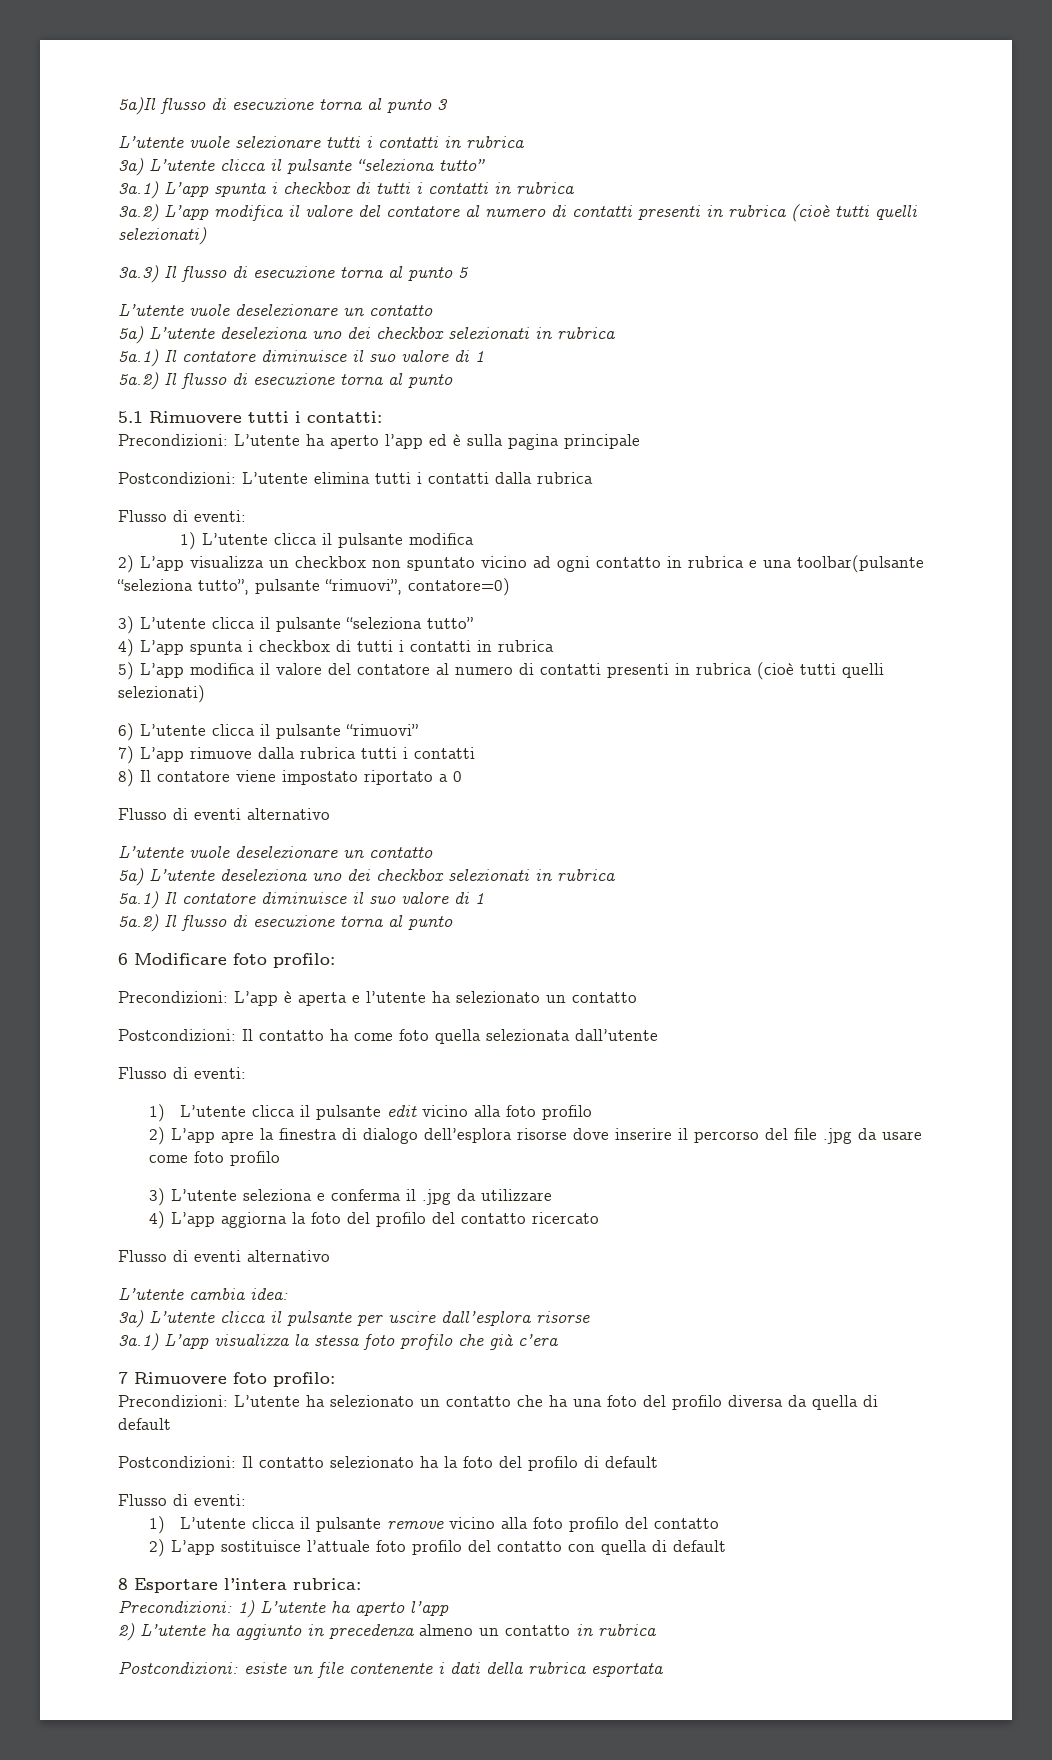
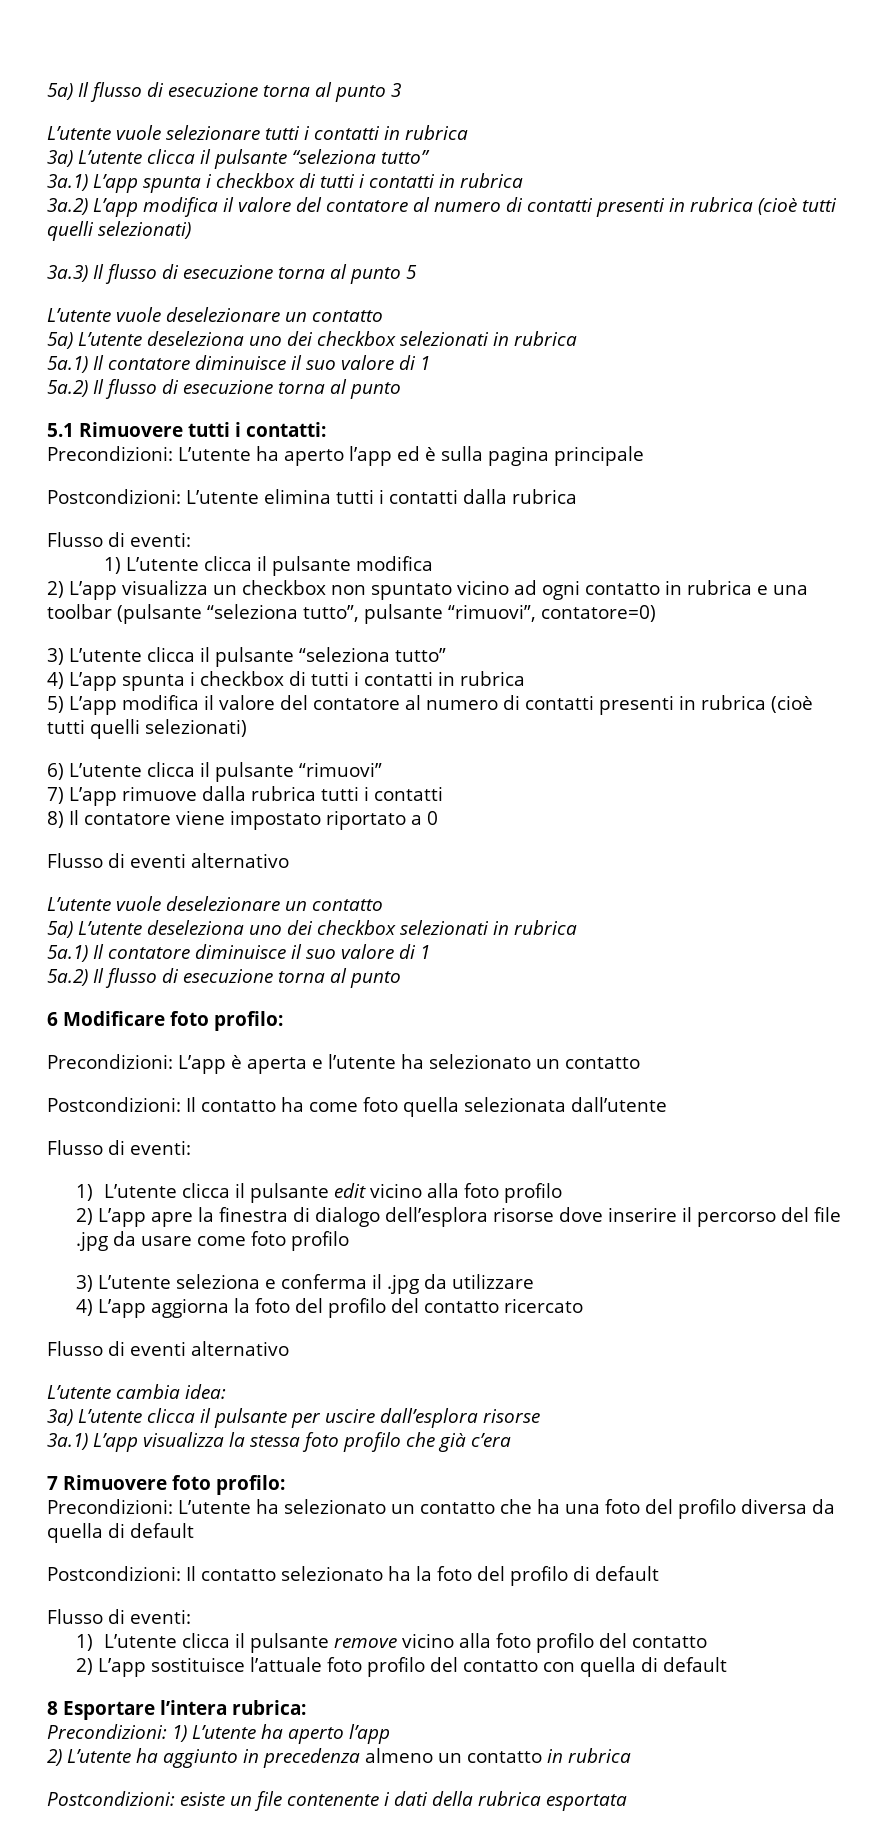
- 5a)Il flusso di esecuzione torna al punto 3
+ 5a) Il flusso di esecuzione torna al punto 3
- 2) L’app visualizza un checkbox non spuntato vicino ad ogni contatto in rubrica e una toolbar(pulsante “seleziona tutto”, pulsante “rimuovi”, contatore=0)
+ 2) L’app visualizza un checkbox non spuntato vicino ad ogni contatto in rubrica e una toolbar (pulsante “seleziona tutto”, pulsante “rimuovi”, contatore=0)

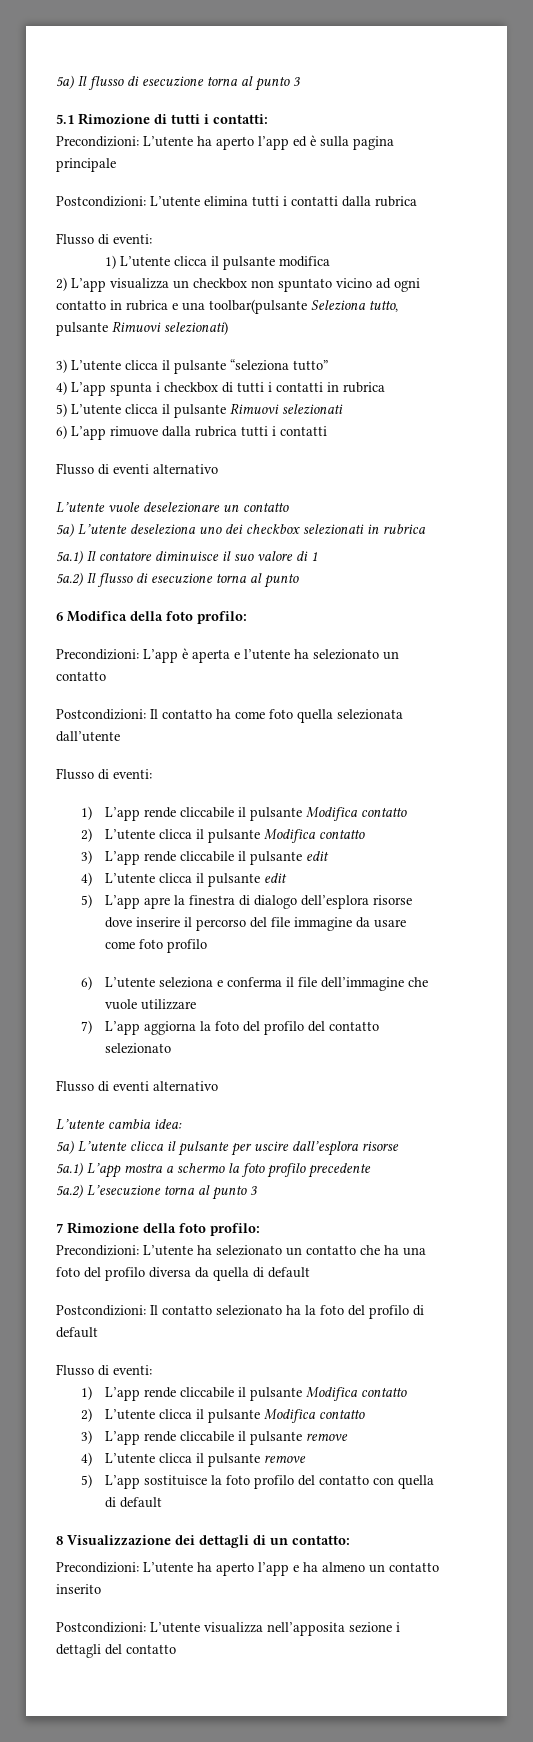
- L’utente vuole selezionare tutti i contatti in rubrica
- 3a) L’utente clicca il pulsante “seleziona tutto”
- 3a.1) L’app spunta i checkbox di tutti i contatti in rubrica
- 3a.2) L’app modifica il valore del contatore al numero di contatti presenti in rubrica (cioè tutti quelli selezionati)
- 3a.3) Il flusso di esecuzione torna al punto 5
- L’utente vuole deselezionare un contatto
- 5a) L’utente deseleziona uno dei checkbox selezionati in rubrica
- 5a.1) Il contatore diminuisce il suo valore di 1
- 5a.2) Il flusso di esecuzione torna al punto
- 5.1 Rimuovere tutti i contatti:
+ 5.1 Rimozione di tutti i contatti:
- 2) L’app visualizza un checkbox non spuntato vicino ad ogni contatto in rubrica e una toolbar (pulsante “seleziona tutto”, pulsante “rimuovi”, contatore=0)
+ 2) L’app visualizza un checkbox non spuntato vicino ad ogni contatto in rubrica e una toolbar(pulsante Seleziona tutto, pulsante Rimuovi selezionati)
- 5) L’app modifica il valore del contatore al numero di contatti presenti in rubrica (cioè tutti quelli selezionati)
- 6) L’utente clicca il pulsante “rimuovi”
- 7) L’app rimuove dalla rubrica tutti i contatti
+ 5) L’utente clicca il pulsante Rimuovi selezionati
+ 6) L’app rimuove dalla rubrica tutti i contatti
- 8) Il contatore viene impostato riportato a 0
- 6 Modificare foto profilo:
+ 6 Modifica della foto profilo:
  Postcondizioni: Il contatto ha come foto quella selezionata dall’utente
  Flusso di eventi:
- 1) L’utente clicca il pulsante edit vicino alla foto profilo
- 2) L’app apre la finestra di dialogo dell’esplora risorse dove inserire il percorso del file .jpg da usare come foto profilo
+ 1) L’app rende cliccabile il pulsante Modifica contatto
+ 2) L’utente clicca il pulsante Modifica contatto
+ 3) L’app rende cliccabile il pulsante edit
+ 4) L’utente clicca il pulsante edit
+ 5) L’app apre la finestra di dialogo dell’esplora risorse dove inserire il percorso del file immagine da usare come foto profilo
- 3) L’utente seleziona e conferma il .jpg da utilizzare
+ 6) L’utente seleziona e conferma il file dell’immagine che vuole utilizzare
- 4) L’app aggiorna la foto del profilo del contatto ricercato
+ 7) L’app aggiorna la foto del profilo del contatto selezionato
- 3a) L’utente clicca il pulsante per uscire dall’esplora risorse
+ 5a) L’utente clicca il pulsante per uscire dall’esplora risorse
- 3a.1) L’app visualizza la stessa foto profilo che già c’era
+ 5a.1) L’app mostra a schermo la foto profilo precedente
+ 5a.2) L’esecuzione torna al punto 3
- 7 Rimuovere foto profilo:
+ 7 Rimozione della foto profilo:
  Postcondizioni: Il contatto selezionato ha la foto del profilo di default
  Flusso di eventi:
- 1) L’utente clicca il pulsante remove vicino alla foto profilo del contatto
- 2) L’app sostituisce l’attuale foto profilo del contatto con quella di default
+ 1) L’app rende cliccabile il pulsante Modifica contatto
+ 2) L’utente clicca il pulsante Modifica contatto
+ 3) L’app rende cliccabile il pulsante remove
+ 4) L’utente clicca il pulsante remove
+ 5) L’app sostituisce la foto profilo del contatto con quella di default
- 8 Esportare l’intera rubrica:
- Precondizioni: 1) L’utente ha aperto l’app
- 2) L’utente ha aggiunto in precedenza almeno un contatto in rubrica
- Postcondizioni: esiste un file contenente i dati della rubrica esportata
+ 8 Visualizzazione dei dettagli di un contatto:
+ Precondizioni: L’utente ha aperto l’app e ha almeno un contatto inserito
+ Postcondizioni: L’utente visualizza nell’apposita sezione i dettagli del contatto

